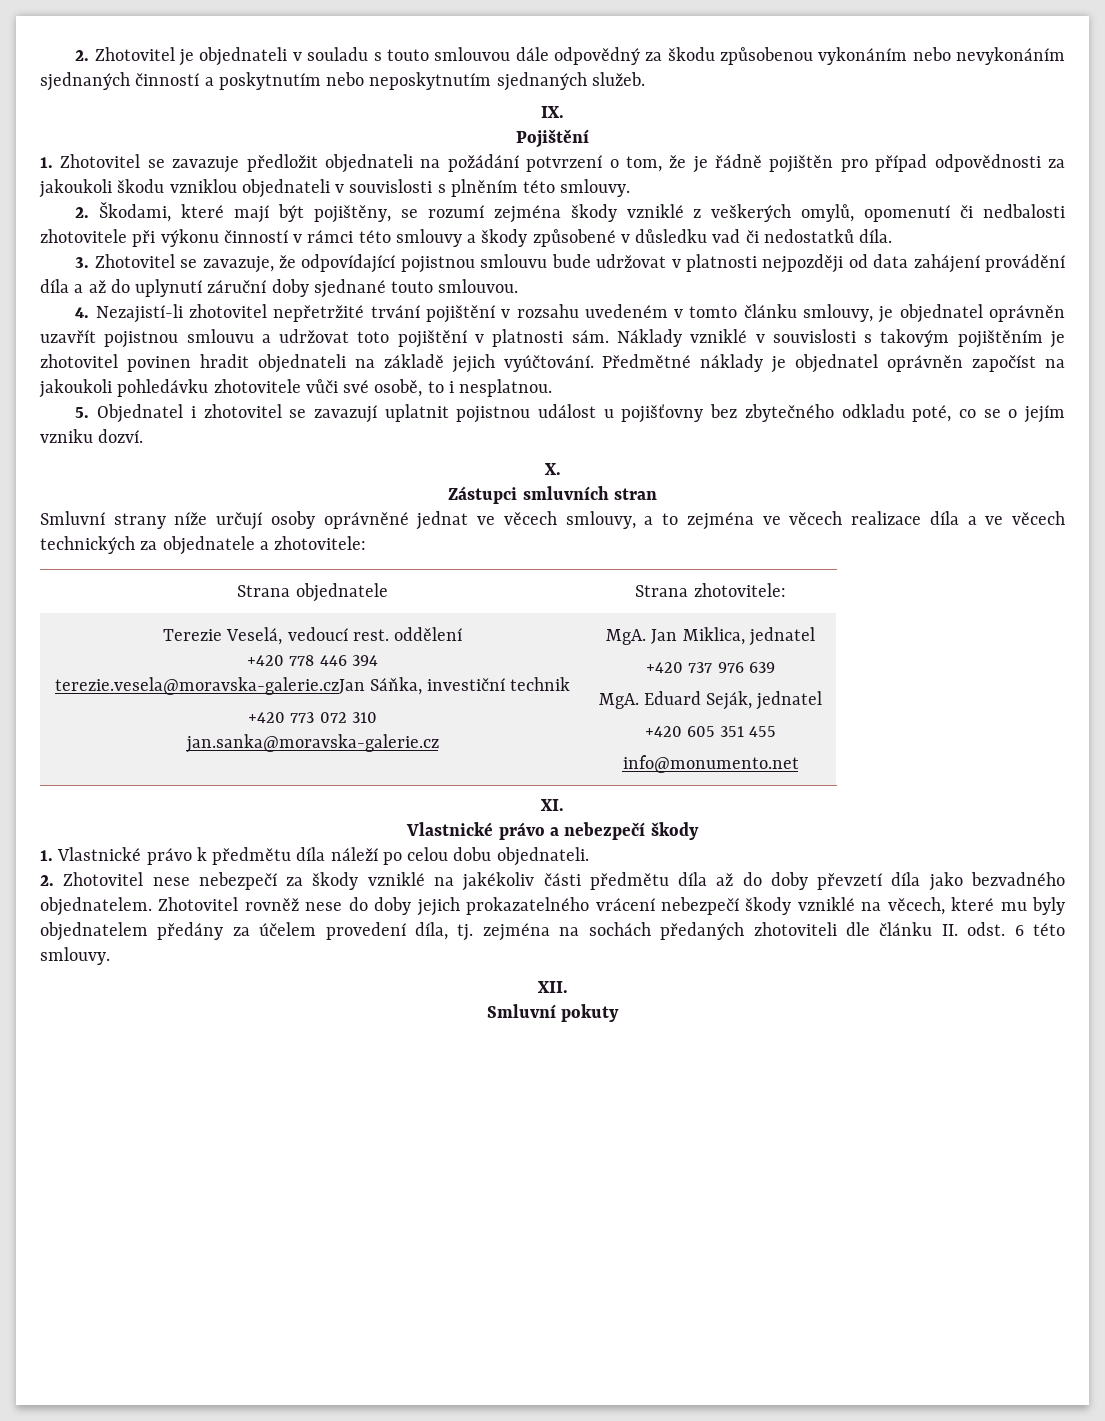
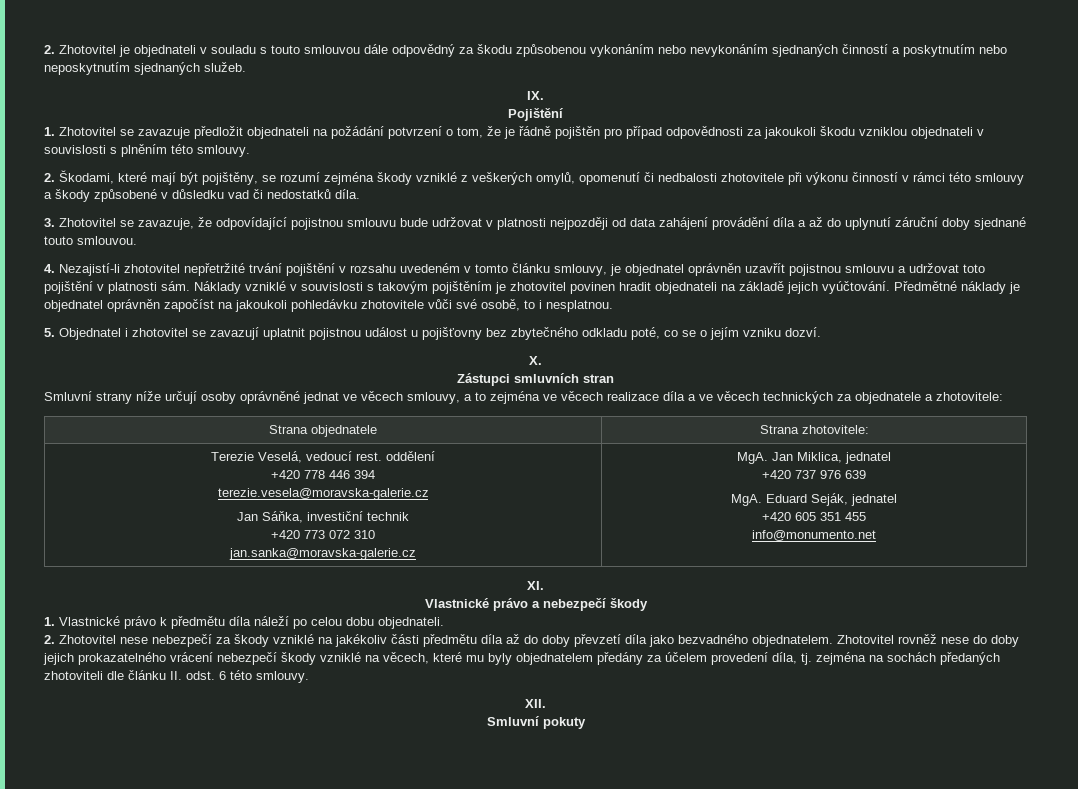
  Terezie Veselá, vedoucí rest. oddělení
  +420 778 446 394
- terezie.vesela@moravska-galerie.czJan Sáňka, investiční technik
+ terezie.vesela@moravska-galerie.cz
+ Jan Sáňka, investiční technik

